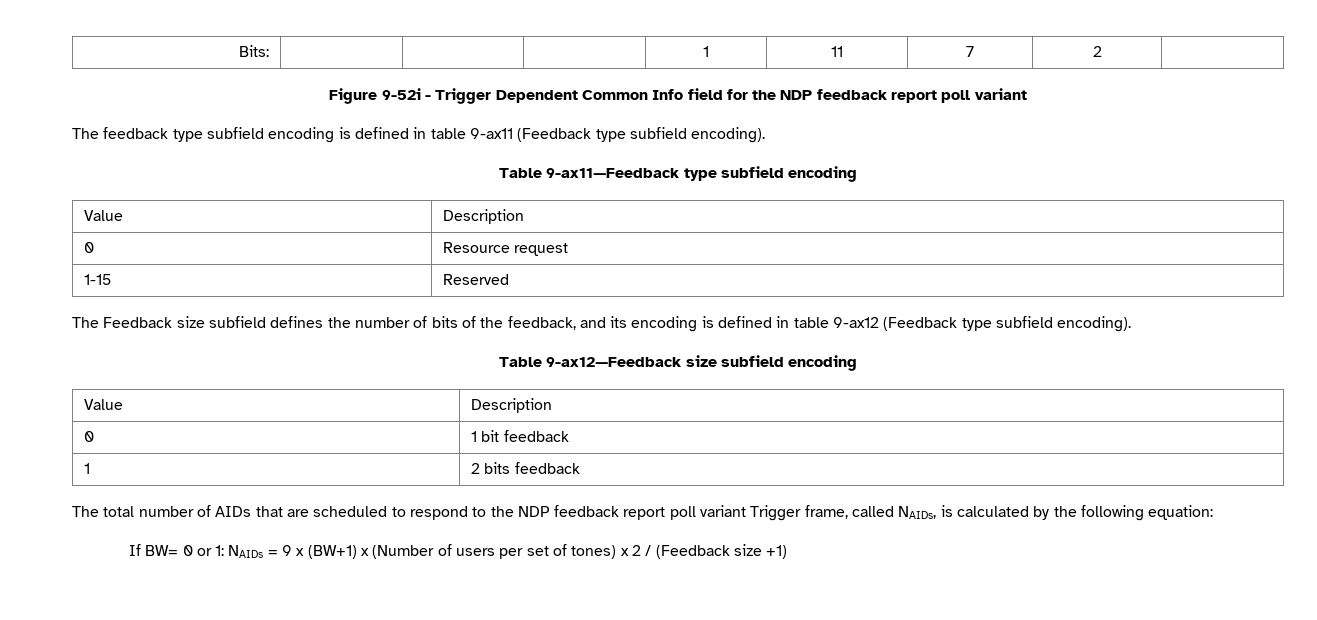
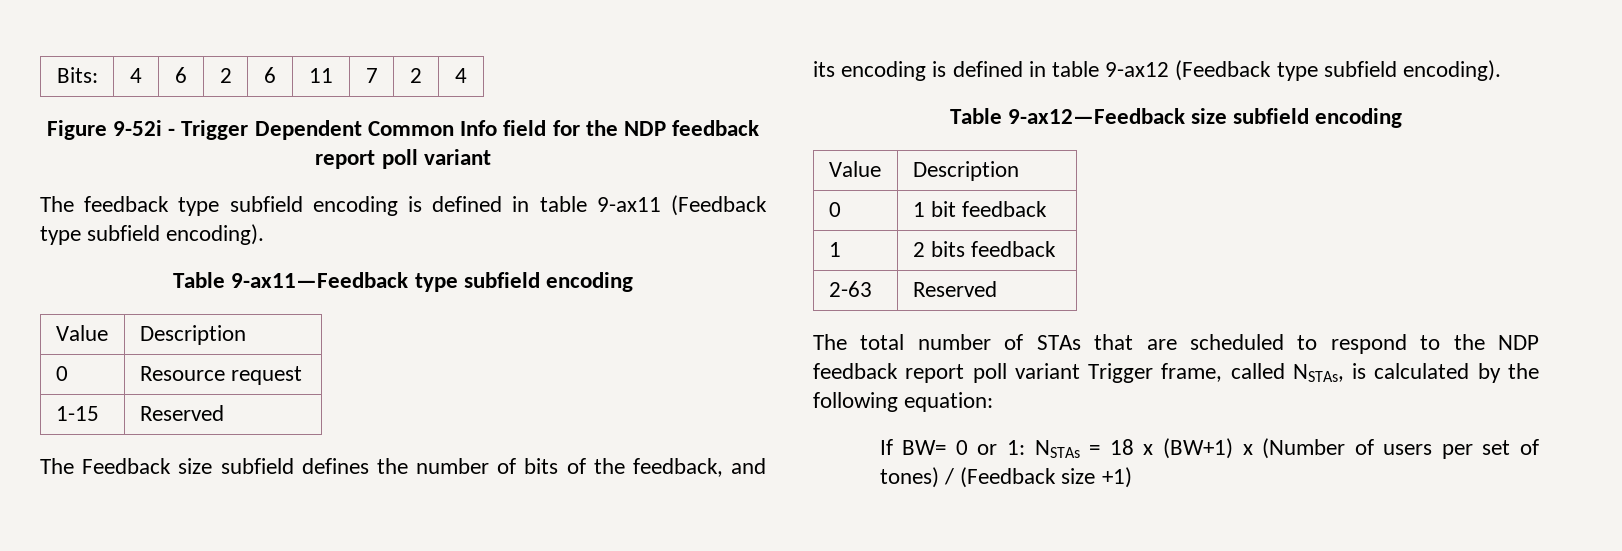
- Bits: | | | | 1 | 11 | 7 | 2 |
+ Bits: | 4 | 6 | 2 | 6 | 11 | 7 | 2 | 4
+ 2-63 | Reserved
- The total number of AIDs that are scheduled to respond to the NDP feedback report poll variant Trigger frame, called NAIDs, is calculated by the following equation:
+ The total number of STAs that are scheduled to respond to the NDP feedback report poll variant Trigger frame, called NSTAs, is calculated by the following equation:
- If BW= 0 or 1: NAIDs = 9 x (BW+1) x (Number of users per set of tones) x 2 / (Feedback size +1)
+ If BW= 0 or 1: NSTAs = 18 x (BW+1) x (Number of users per set of tones) / (Feedback size +1)

